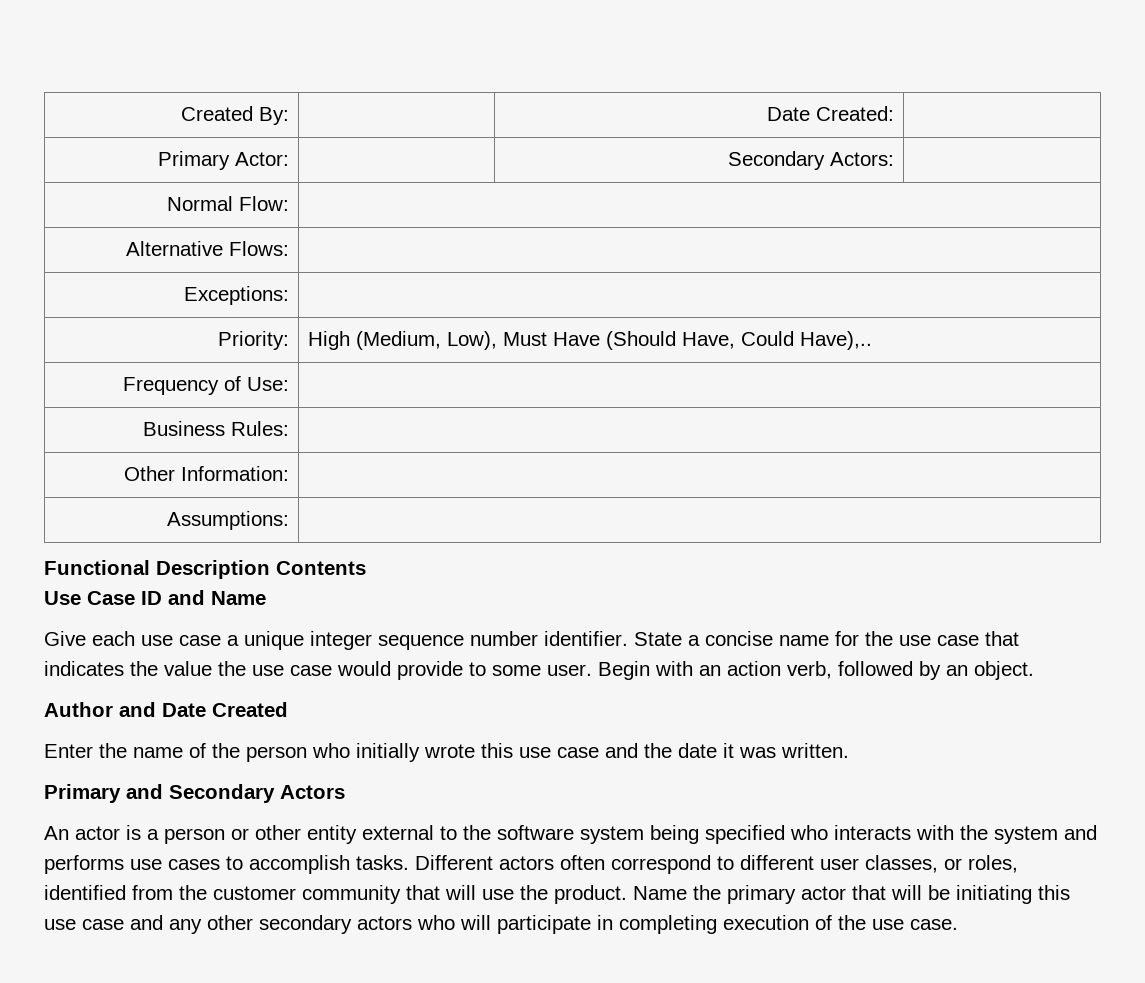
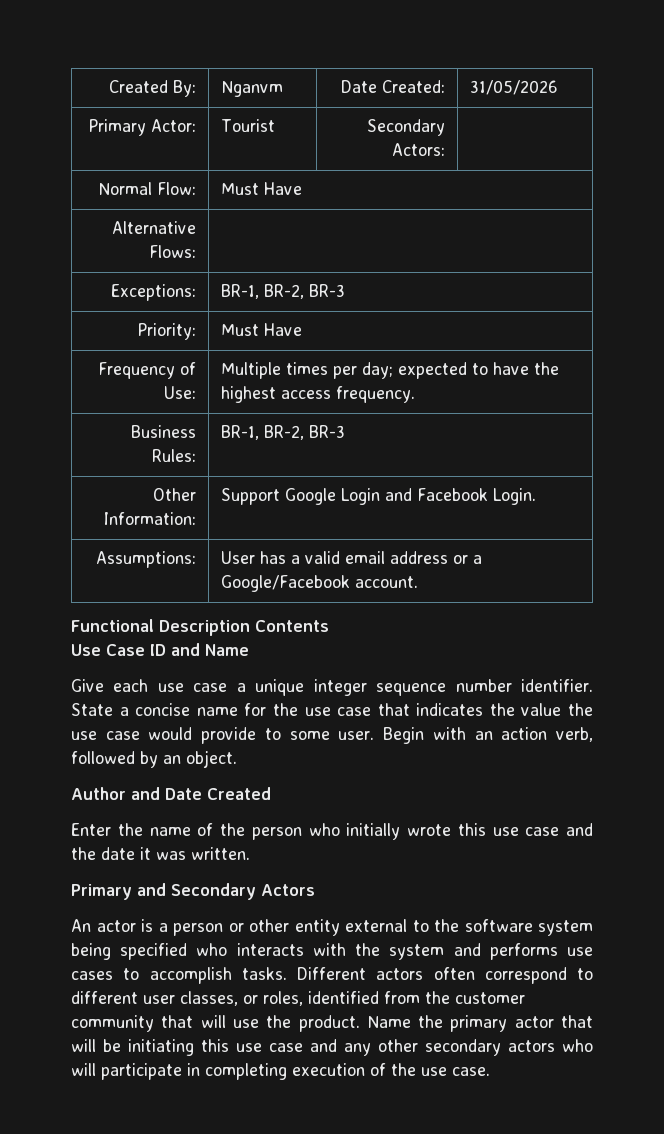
- Created By: | | Date Created: |
+ Created By: | Nganvm | Date Created: | 31/05/2026
- Primary Actor: | | Secondary Actors: |
+ Primary Actor: | Tourist | Secondary Actors: |
- Normal Flow: |
+ Normal Flow: | Must Have
- Exceptions: |
- Priority: | High (Medium, Low), Must Have (Should Have, Could Have),..
- Frequency of Use: |
+ Exceptions: | BR-1, BR-2, BR-3
+ Priority: | Must Have
+ Frequency of Use: | Multiple times per day; expected to have the highest access frequency.
- Business Rules: |
+ Business Rules: | BR-1, BR-2, BR-3
- Other Information: |
- Assumptions: |
+ Other Information: | Support Google Login and Facebook Login.
+ Assumptions: | User has a valid email address or a Google/Facebook account.

